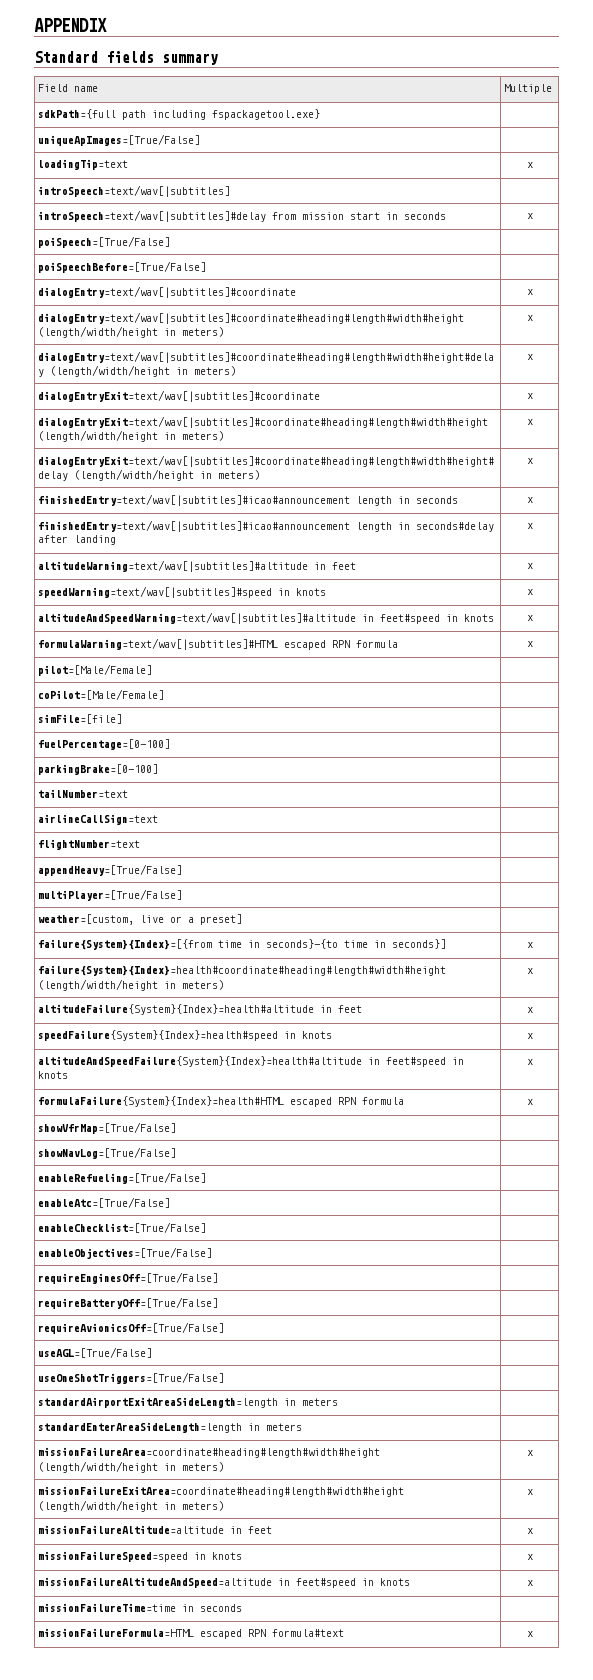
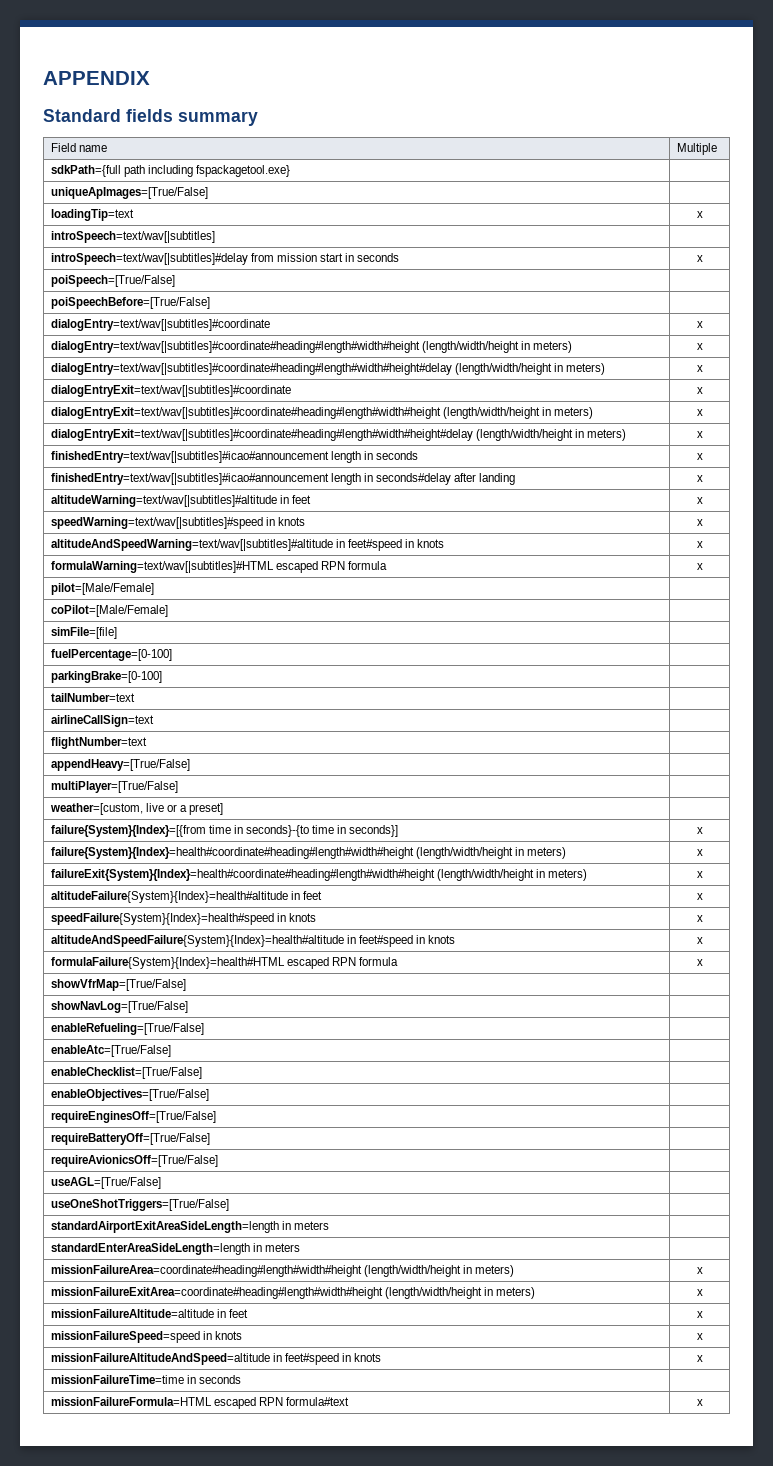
+ failureExit{System}{Index}=health#coordinate#heading#length#width#height (length/width/height in meters) | x

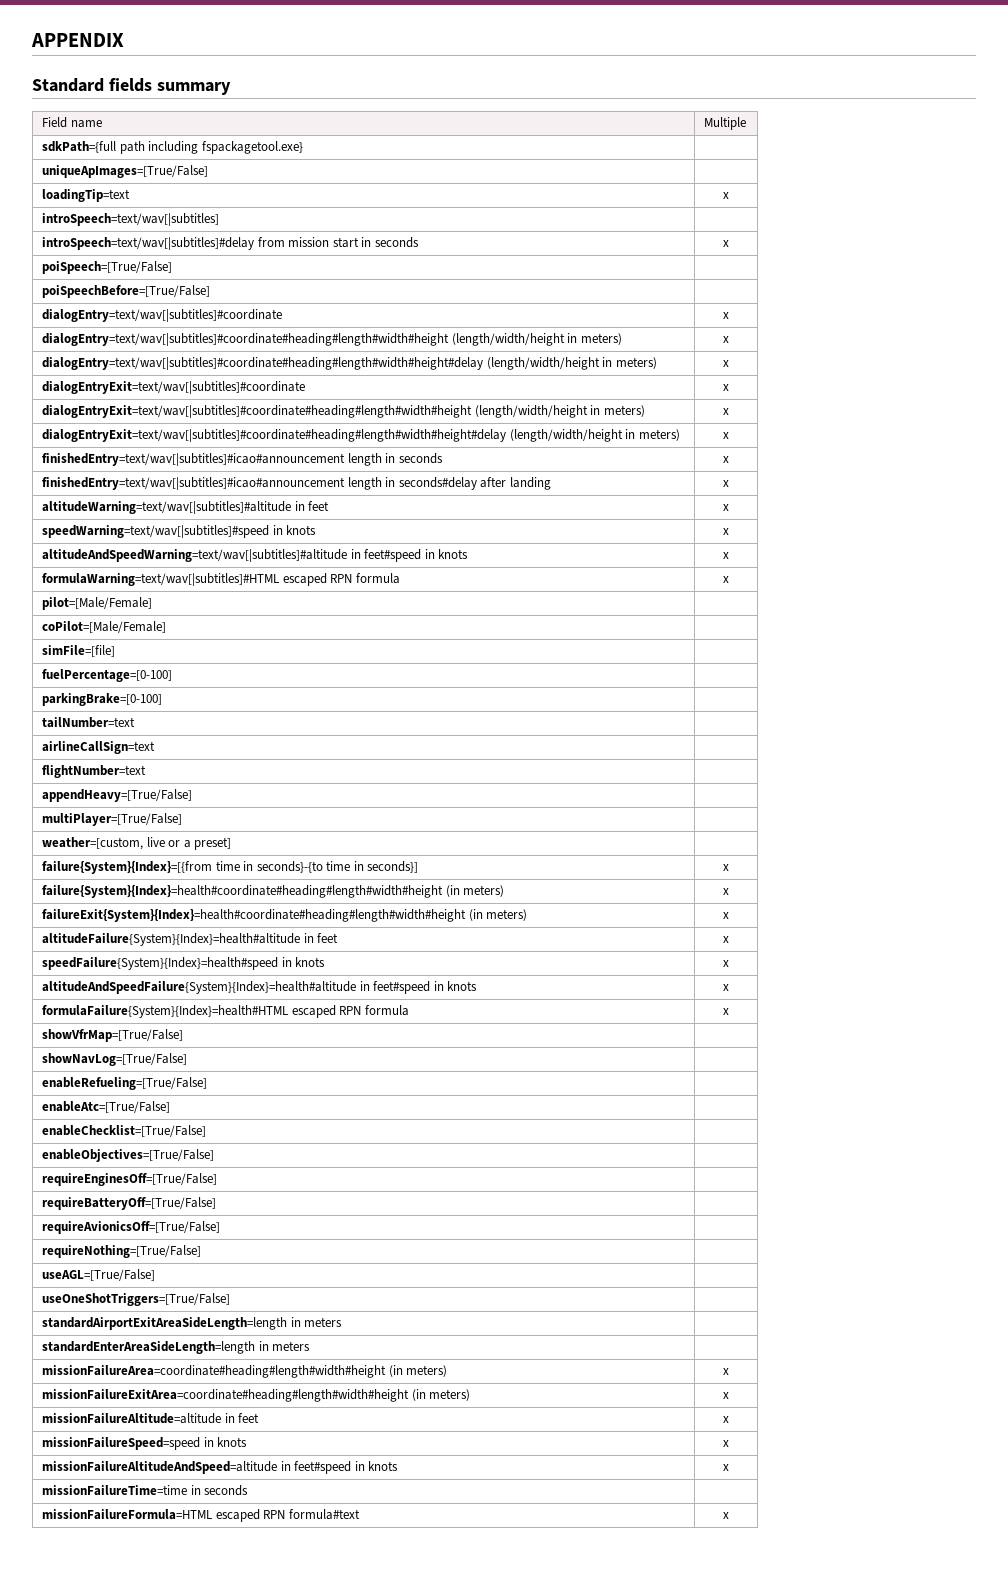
- failure{System}{Index}=health#coordinate#heading#length#width#height (length/width/height in meters) | x
+ failure{System}{Index}=health#coordinate#heading#length#width#height (in meters) | x
- failureExit{System}{Index}=health#coordinate#heading#length#width#height (length/width/height in meters) | x
+ failureExit{System}{Index}=health#coordinate#heading#length#width#height (in meters) | x
+ requireNothing=[True/False] |
- missionFailureArea=coordinate#heading#length#width#height (length/width/height in meters) | x
+ missionFailureArea=coordinate#heading#length#width#height (in meters) | x
- missionFailureExitArea=coordinate#heading#length#width#height (length/width/height in meters) | x
+ missionFailureExitArea=coordinate#heading#length#width#height (in meters) | x

